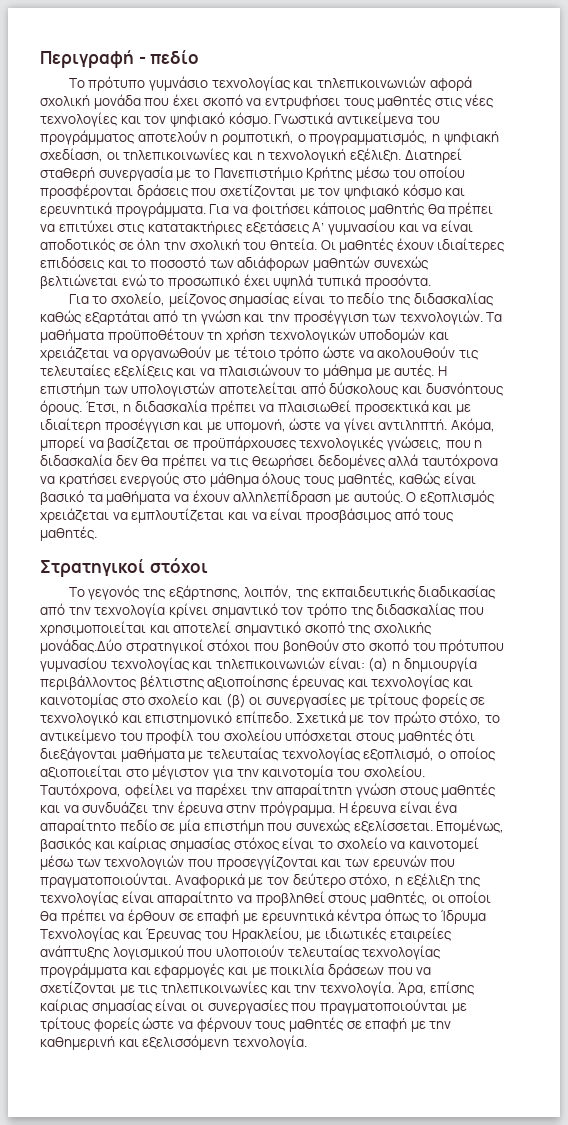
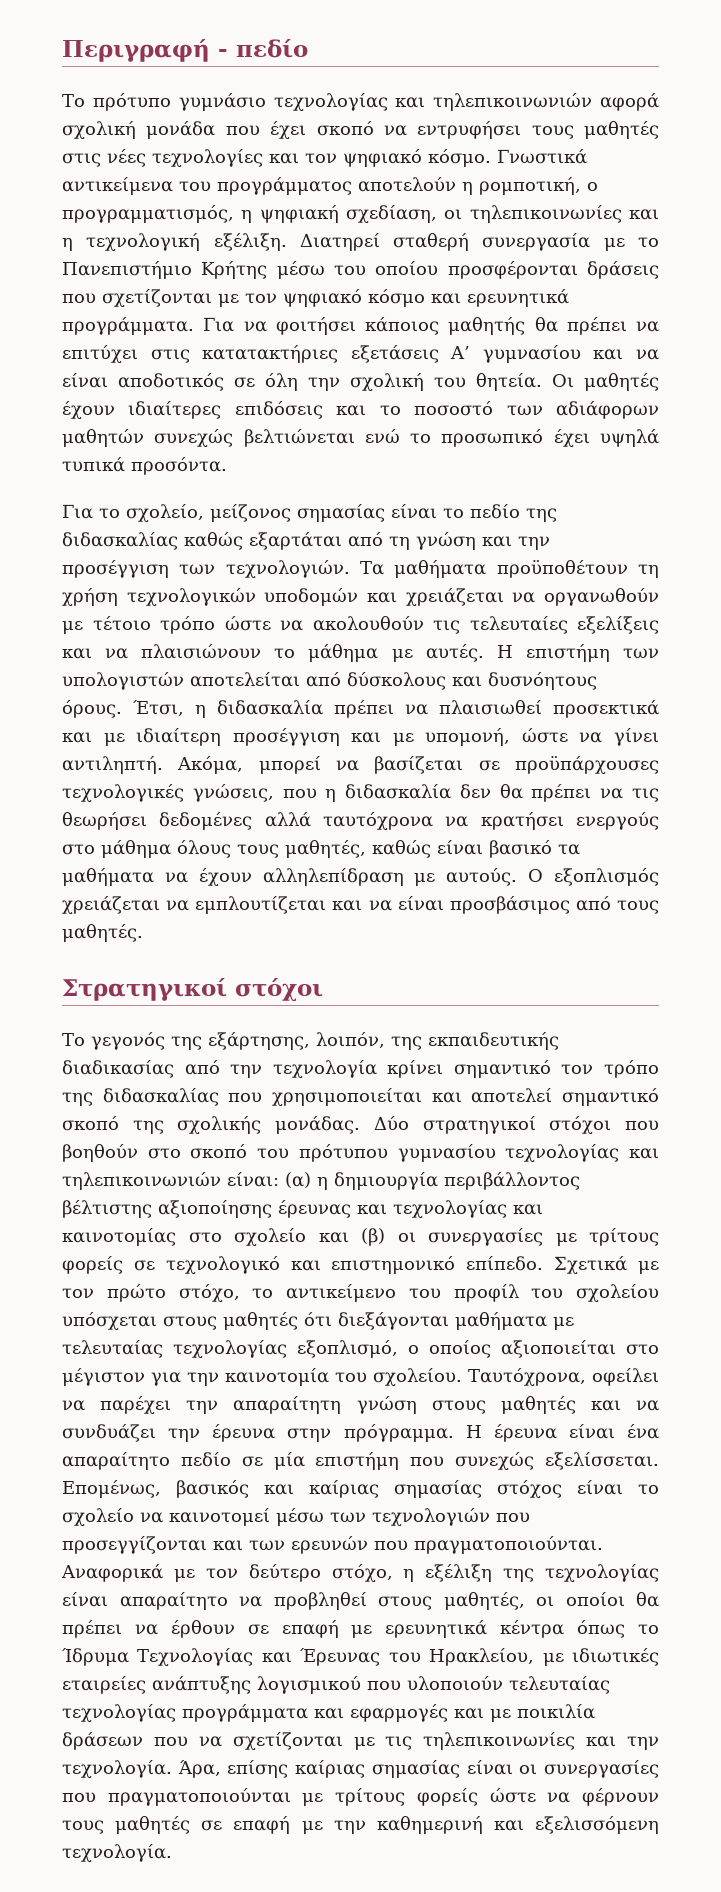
- Το γεγονός της εξάρτησης, λοιπόν, της εκπαιδευτικής διαδικασίας από την τεχνολογία κρίνει σημαντικό τον τρόπο της διδασκαλίας που χρησιμοποιείται και αποτελεί σημαντικό σκοπό της σχολικής μονάδας.Δύο στρατηγικοί στόχοι που βοηθούν στο σκοπό του πρότυπου γυμνασίου τεχνολογίας και τηλεπικοινωνιών είναι:
+ Το γεγονός της εξάρτησης, λοιπόν, της εκπαιδευτικής διαδικασίας από την τεχνολογία κρίνει σημαντικό τον τρόπο της διδασκαλίας που χρησιμοποιείται και αποτελεί σημαντικό σκοπό της σχολικής μονάδας. Δύο στρατηγικοί στόχοι που βοηθούν στο σκοπό του πρότυπου γυμνασίου τεχνολογίας και τηλεπικοινωνιών είναι:

